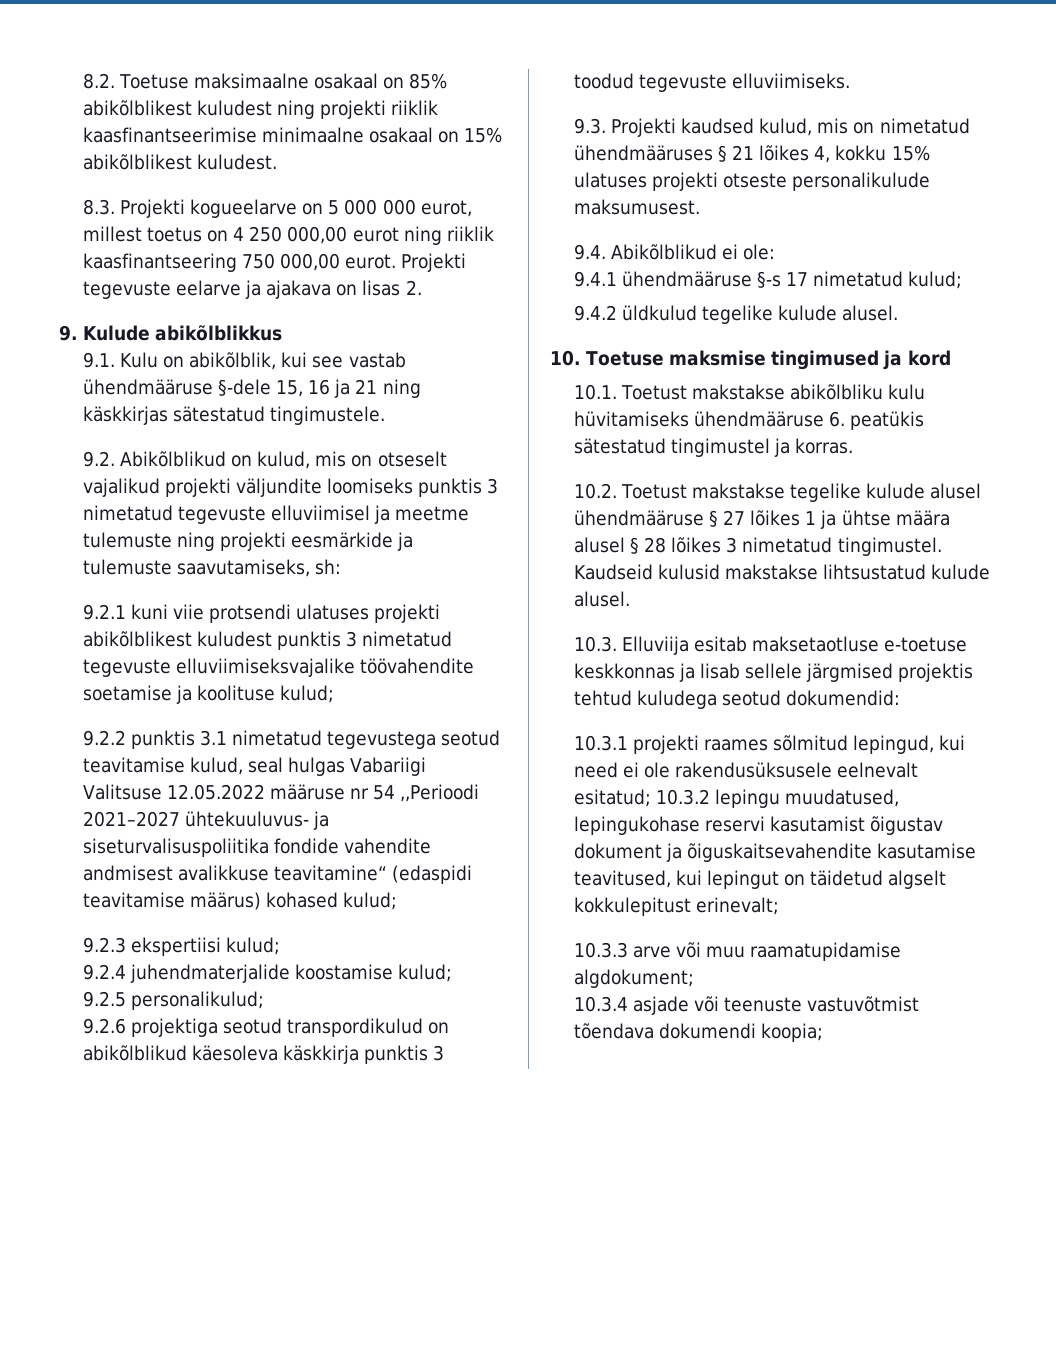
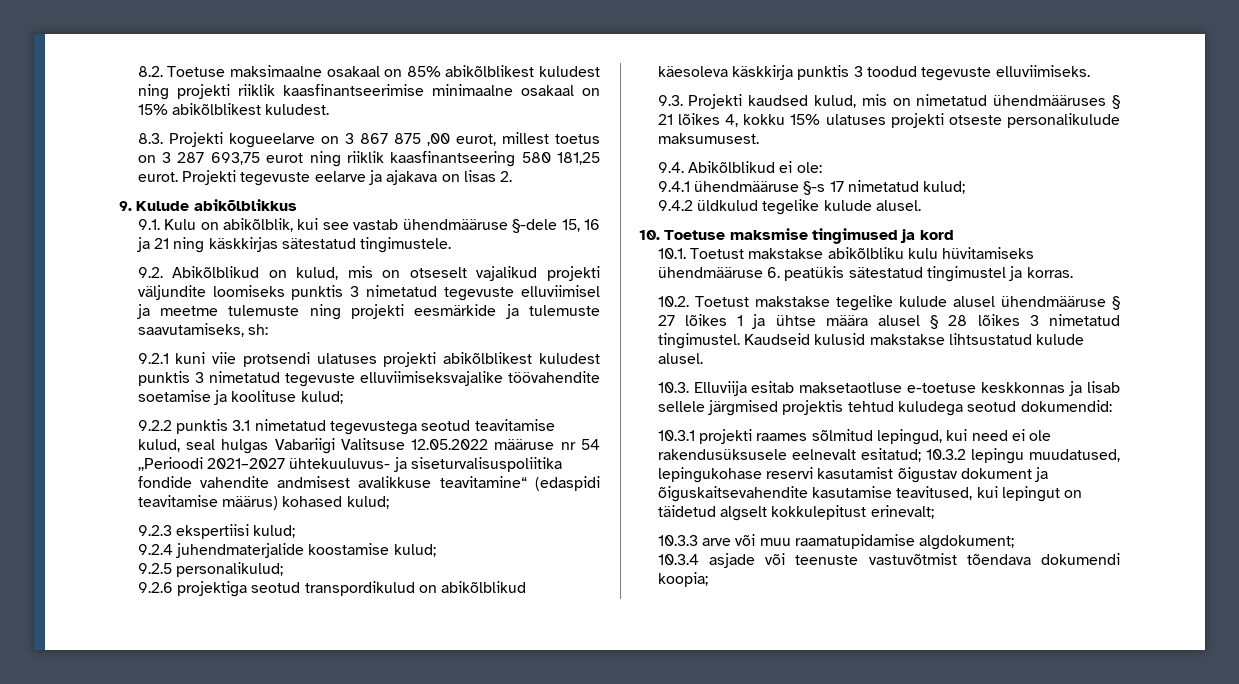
- 8.3. Projekti kogueelarve on 5 000 000 eurot, millest toetus on 4 250 000,00 eurot ning riiklik kaasfinantseering 750 000,00 eurot.
+ 8.3. Projekti kogueelarve on 3 867 875 ,00 eurot, millest toetus on 3 287 693,75 eurot ning riiklik kaasfinantseering 580 181,25 eurot.

